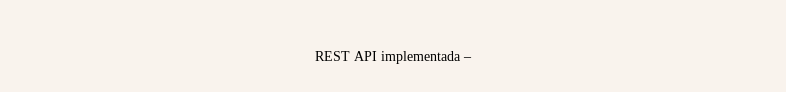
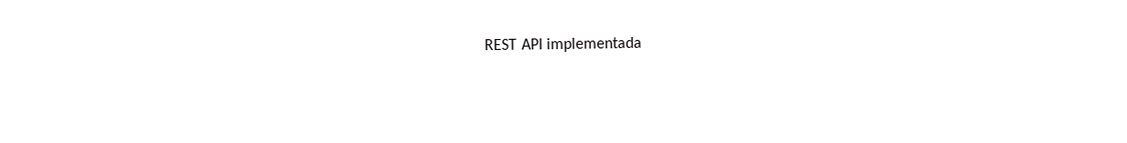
- REST API implementada –
+ REST API implementada

